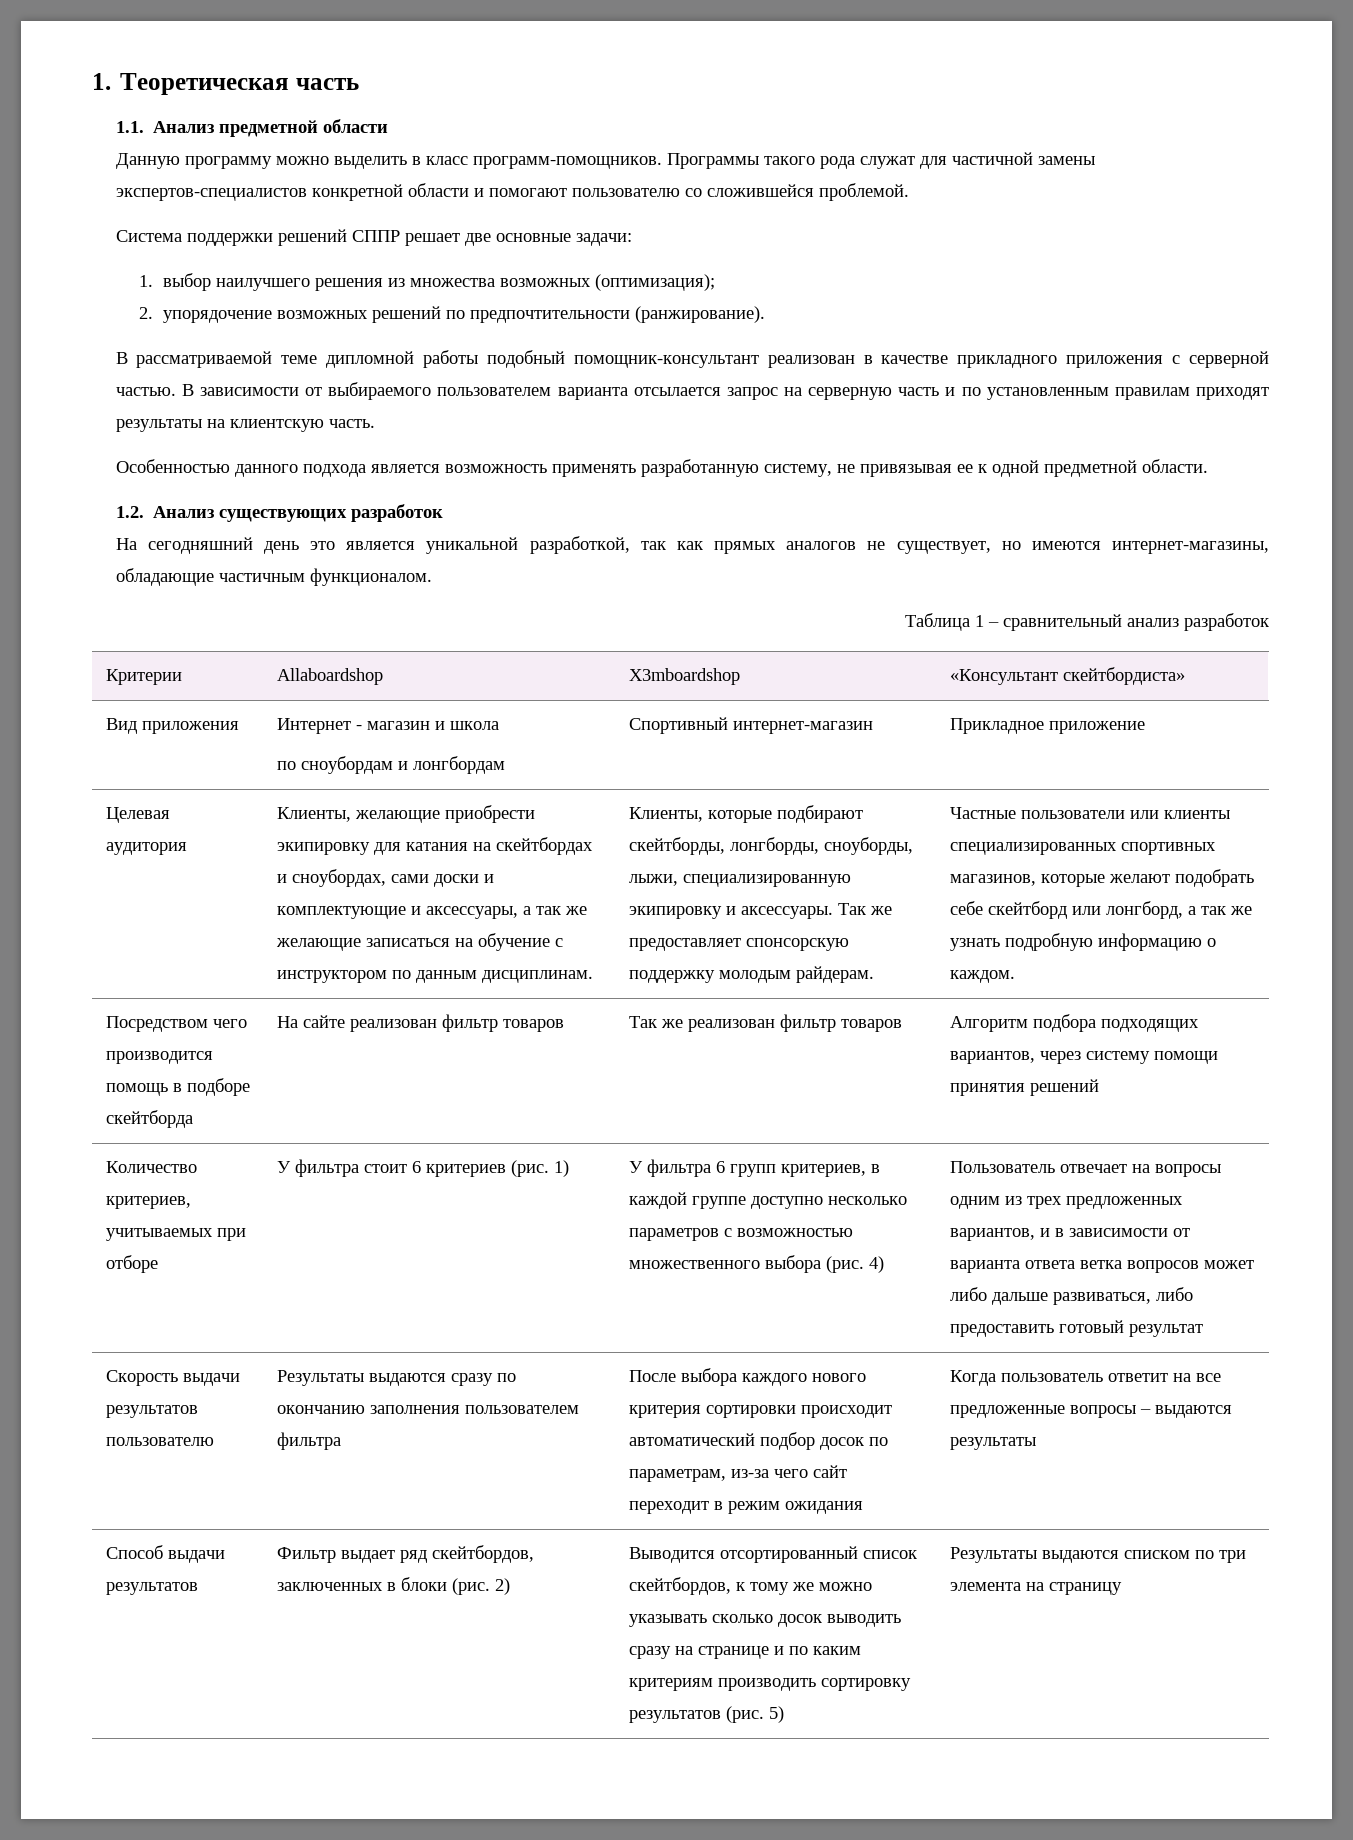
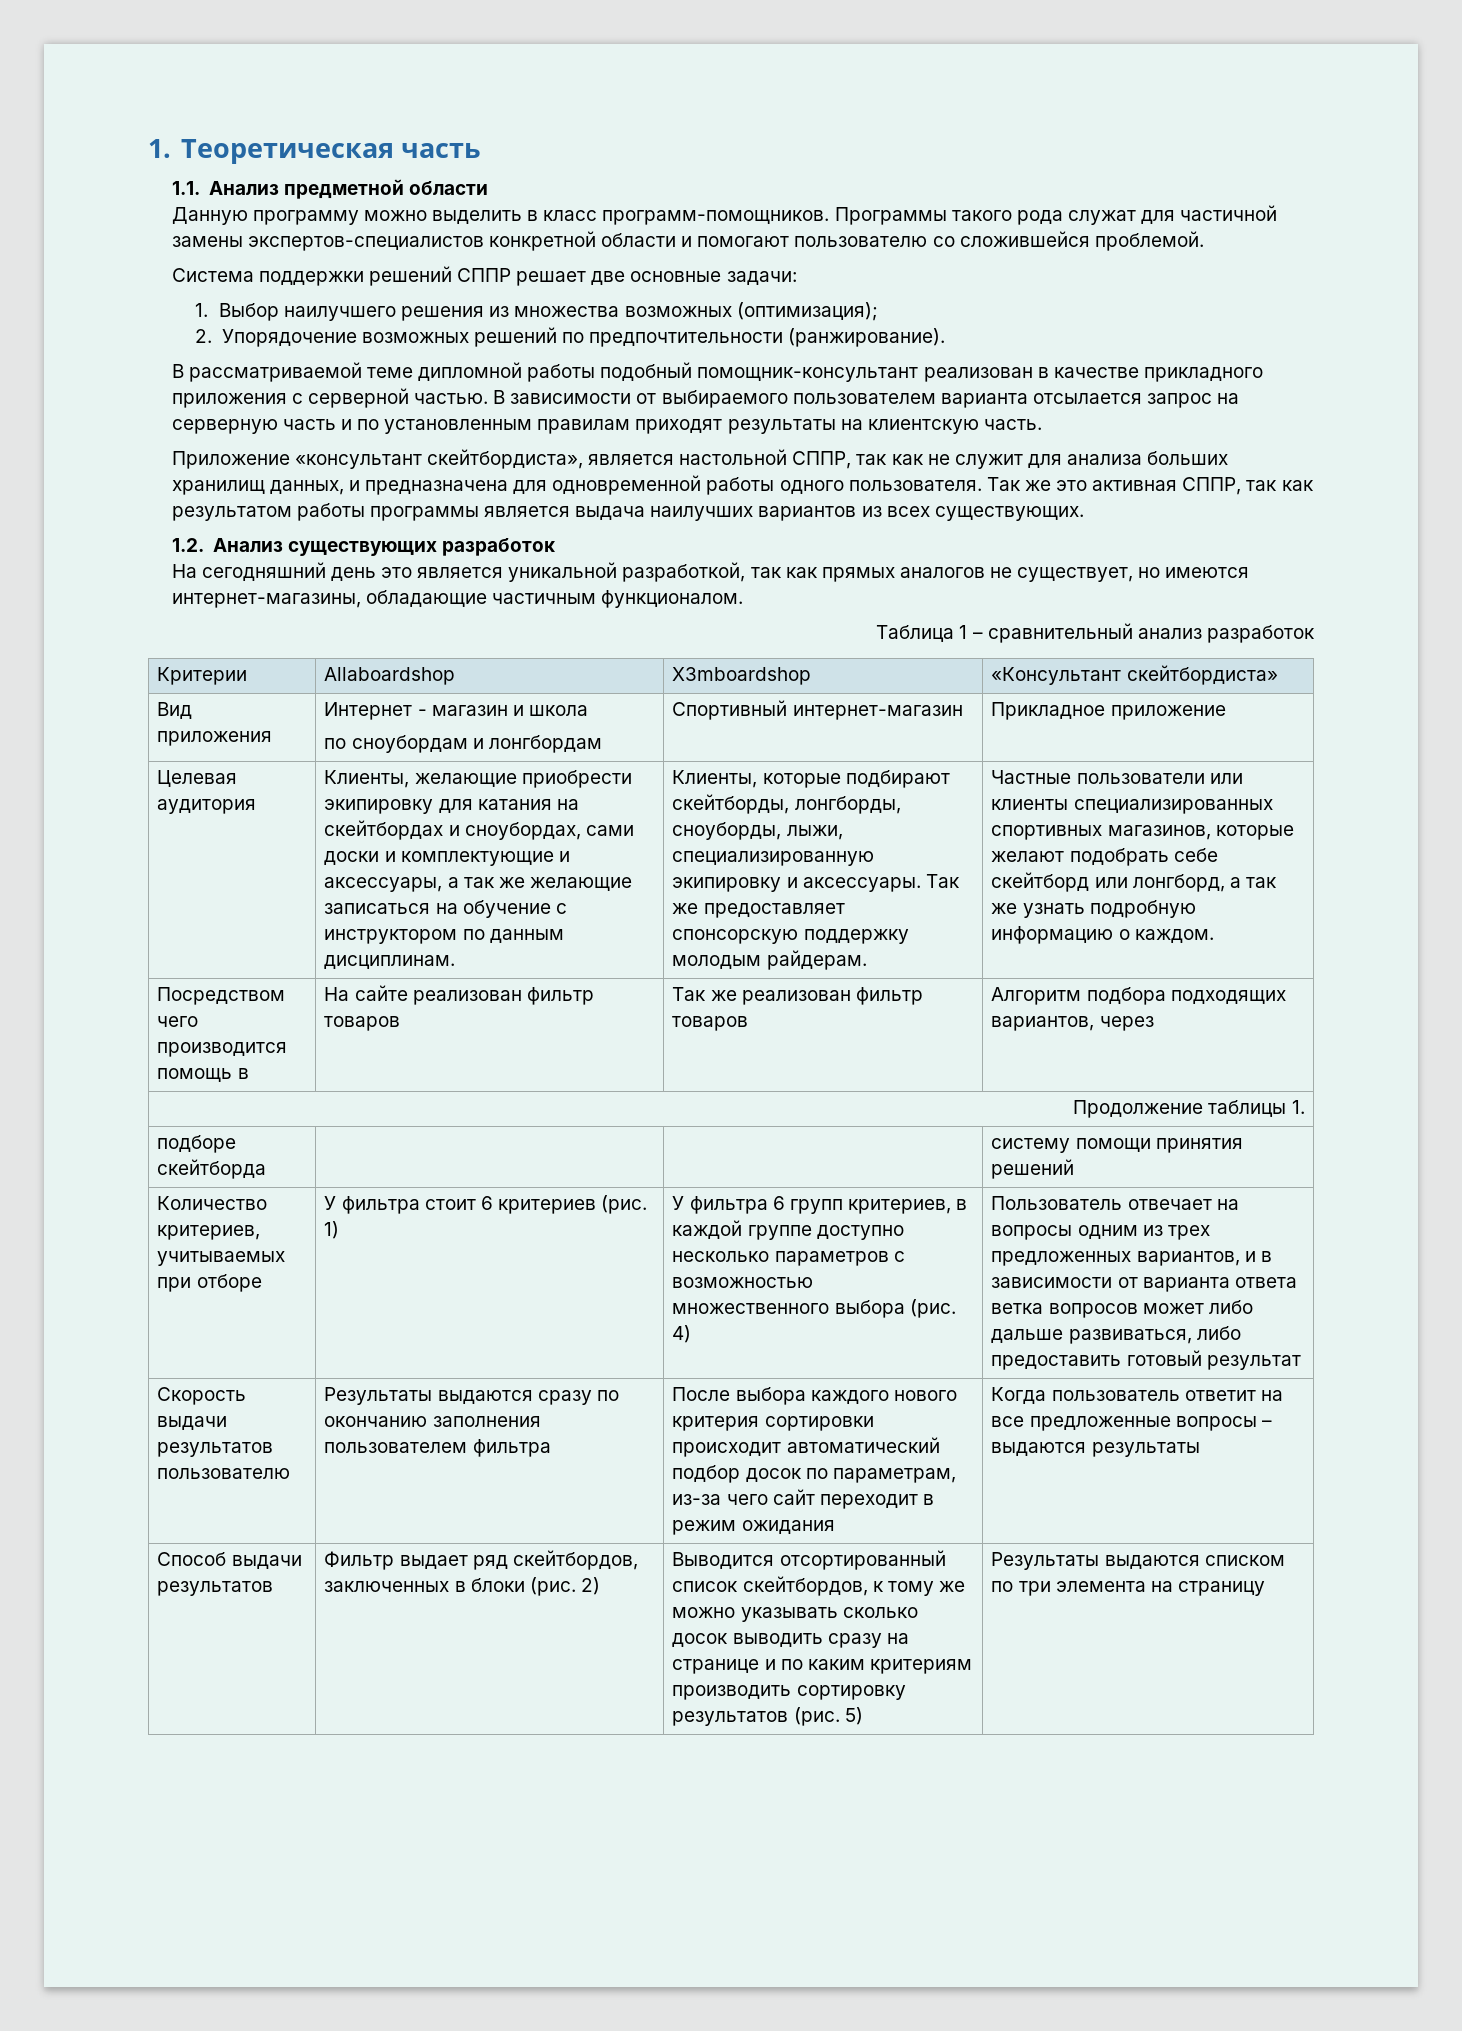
- 1. выбор наилучшего решения из множества возможных (оптимизация);
+ 1. Выбор наилучшего решения из множества возможных (оптимизация);
- 2. упорядочение возможных решений по предпочтительности (ранжирование).
+ 2. Упорядочение возможных решений по предпочтительности (ранжирование).
- Особенностью данного подхода является возможность применять разработанную систему, не привязывая ее к одной предметной области.
+ Приложение «консультант скейтбордиста», является настольной СППР, так как не служит для анализа больших хранилищ данных, и предназначена для одновременной работы одного пользователя. Так же это активная СППР, так как результатом работы программы является выдача наилучших вариантов из всех существующих.
- Посредством чего производится помощь в подборе скейтборда | На сайте реализован фильтр товаров | Так же реализован фильтр товаров | Алгоритм подбора подходящих вариантов, через систему помощи принятия решений
+ Посредством чего производится помощь в | На сайте реализован фильтр товаров | Так же реализован фильтр товаров | Алгоритм подбора подходящих вариантов, через
+ Продолжение таблицы 1.
+ подборе скейтборда | | | систему помощи принятия решений

